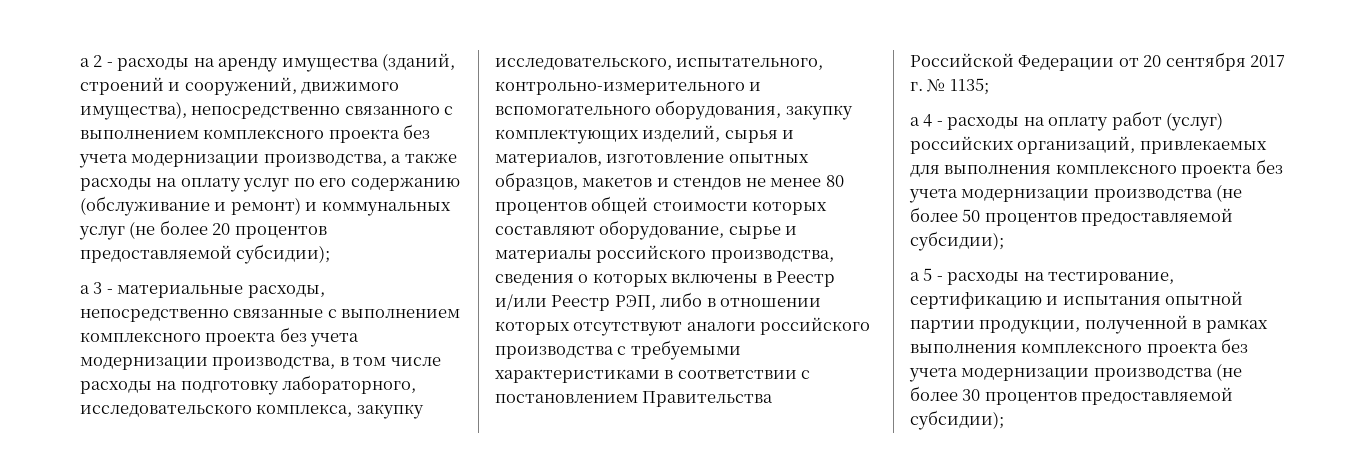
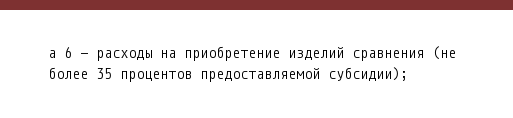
- a 2 - расходы на аренду имущества (зданий, строений и сооружений, движимого имущества), непосредственно связанного с выполнением комплексного проекта без учета модернизации производства, а также расходы на оплату услуг по его содержанию (обслуживание и ремонт) и коммунальных услуг (не более 20 процентов предоставляемой субсидии);
- a 3 - материальные расходы, непосредственно связанные с выполнением комплексного проекта без учета модернизации производства, в том числе расходы на подготовку лабораторного, исследовательского комплекса, закупку исследовательского, испытательного, контрольно-измерительного и вспомогательного оборудования, закупку комплектующих изделий, сырья и материалов, изготовление опытных образцов, макетов и стендов не менее 80 процентов общей стоимости которых составляют оборудование, сырье и материалы российского производства, сведения о которых включены в Реестр и/или Реестр РЭП, либо в отношении которых отсутствуют аналоги российского производства с требуемыми характеристиками в соответствии с постановлением Правительства Российской Федерации от 20 сентября 2017 г. № 1135;
- a 4 - расходы на оплату работ (услуг) российских организаций, привлекаемых для выполнения комплексного проекта без учета модернизации производства (не более 50 процентов предоставляемой субсидии);
- a 5 - расходы на тестирование, сертификацию и испытания опытной партии продукции, полученной в рамках выполнения комплексного проекта без учета модернизации производства (не более 30 процентов предоставляемой субсидии);
+ а 6 - расходы на приобретение изделий сравнения (не более 35 процентов предоставляемой субсидии);

